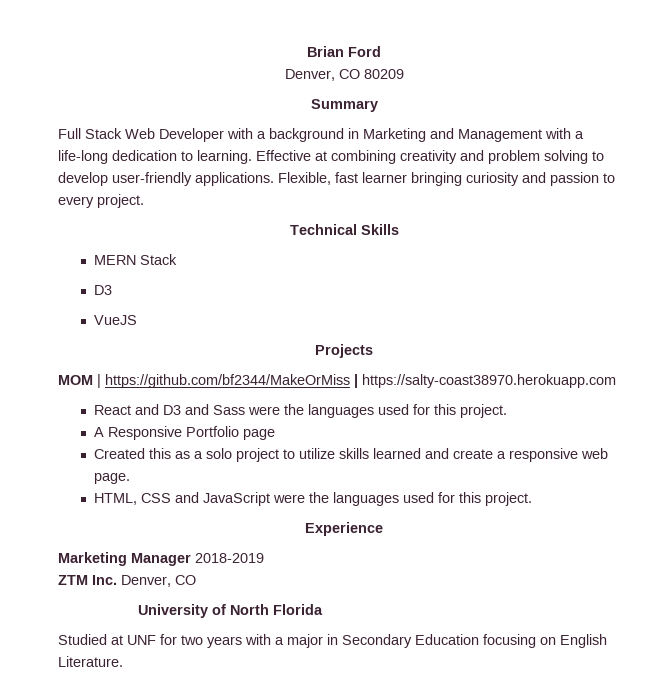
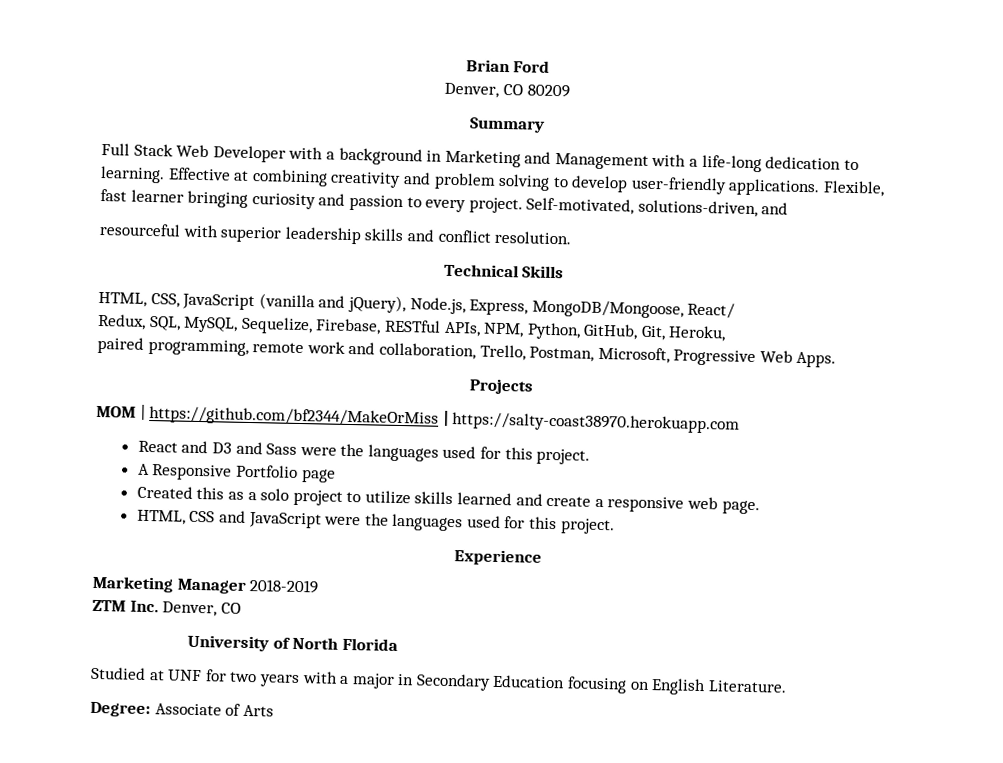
- Flexible, fast learner bringing curiosity and passion to every project.
+ Flexible, fast learner bringing curiosity and passion to every project. Self-motivated, solutions-driven, and
+ resourceful with superior leadership skills and conflict resolution.
  Technical Skills
- MERN Stack
- D3
- VueJS
+ HTML, CSS, JavaScript (vanilla and jQuery), Node.js, Express, MongoDB/Mongoose, React/
+ Redux, SQL, MySQL, Sequelize, Firebase, RESTful APIs, NPM, Python, GitHub, Git, Heroku,
+ paired programming, remote work and collaboration, Trello, Postman, Microsoft, Progressive Web Apps.
+ Degree: Associate of Arts

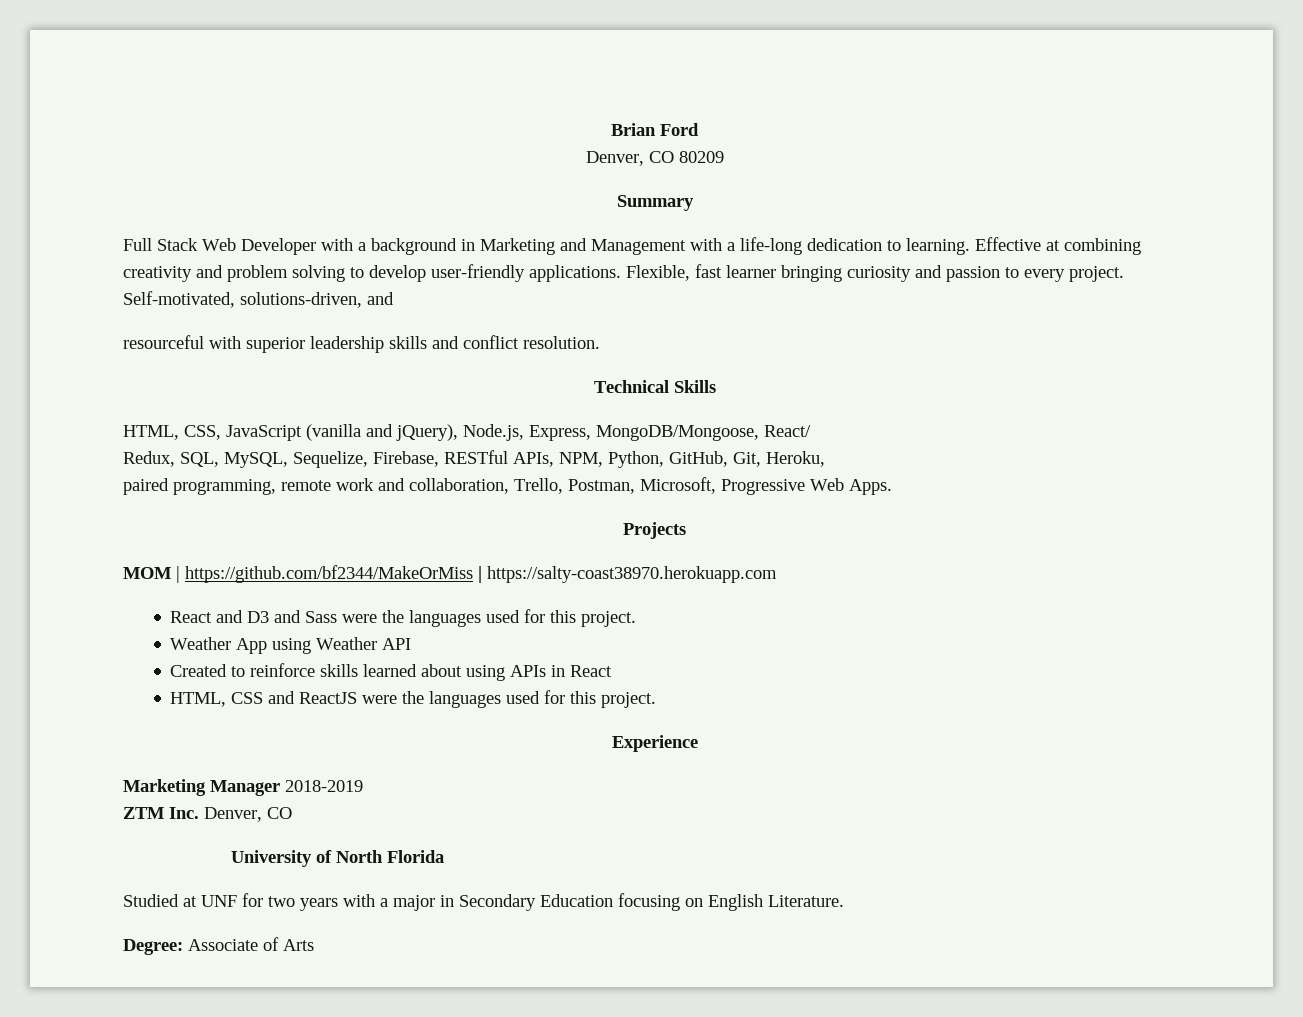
- A Responsive Portfolio page
- Created this as a solo project to utilize skills learned and create a responsive web page.
+ Weather App using Weather API
+ Created to reinforce skills learned about using APIs in React
- HTML, CSS and JavaScript were the languages used for this project.
+ HTML, CSS and ReactJS were the languages used for this project.

